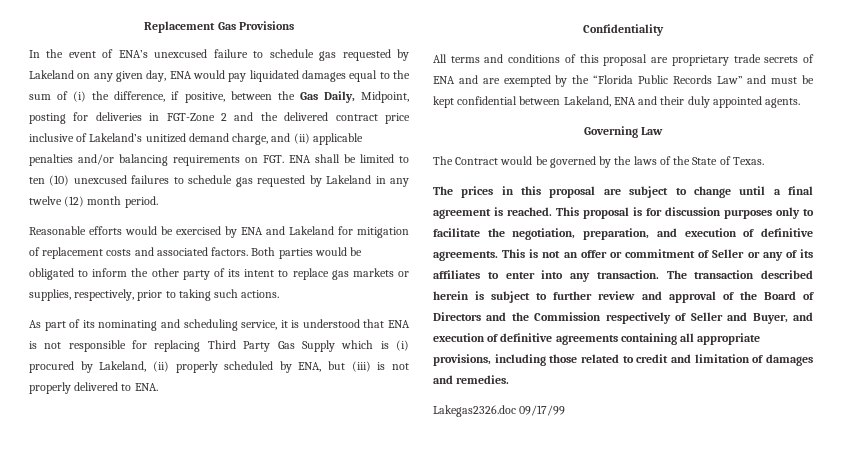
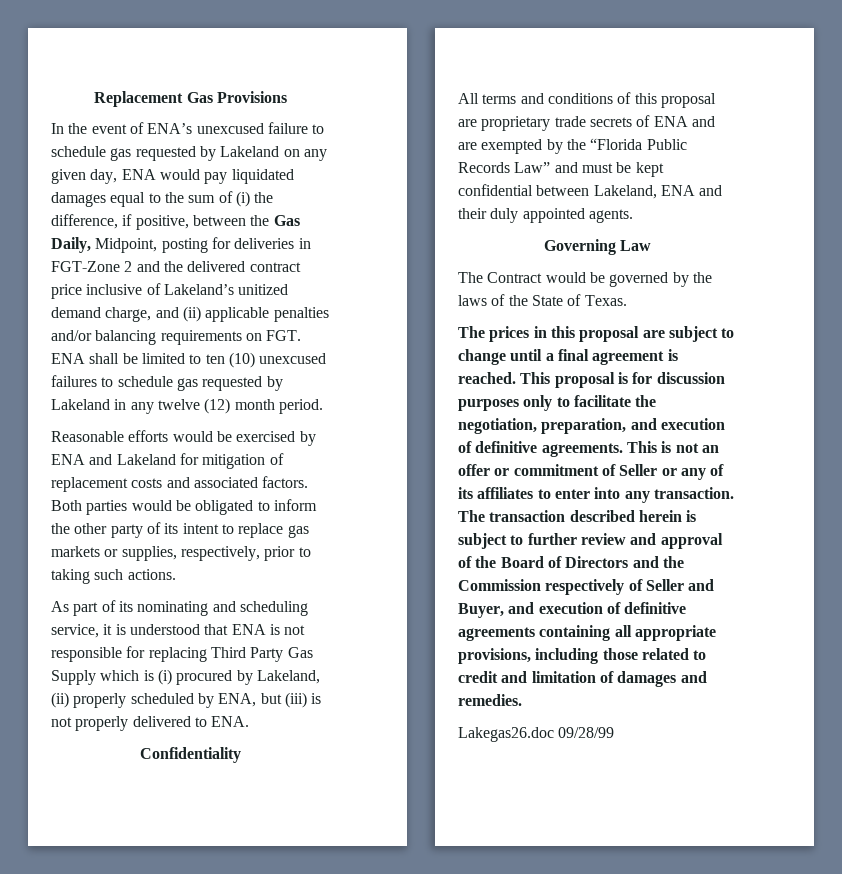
- Lakegas2326.doc 09/17/99
+ Lakegas26.doc 09/28/99

